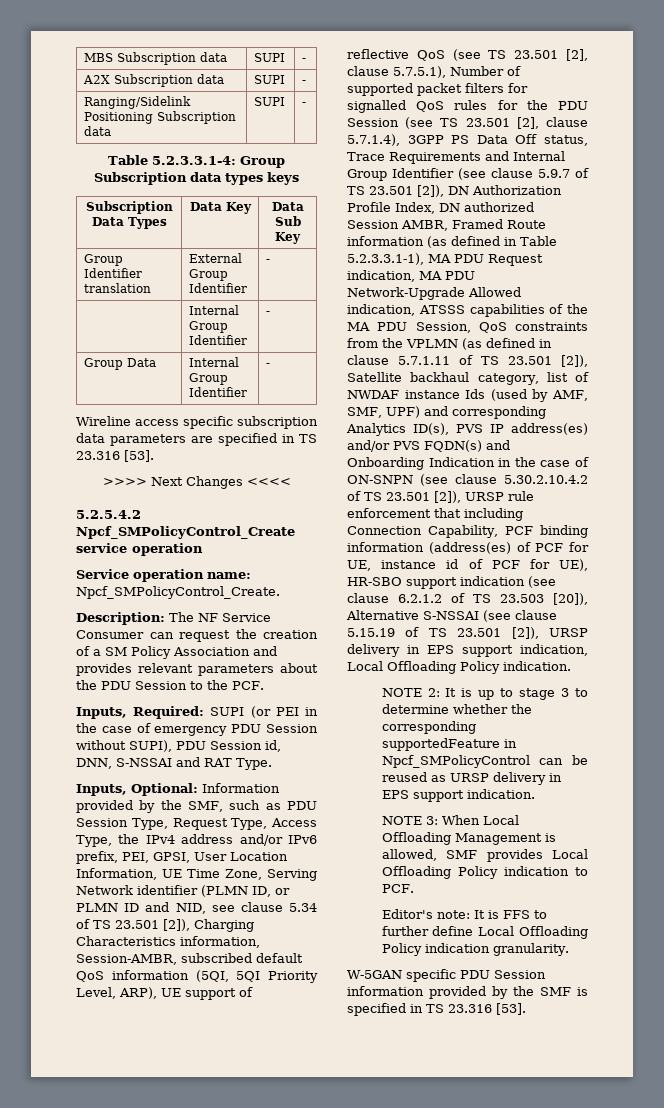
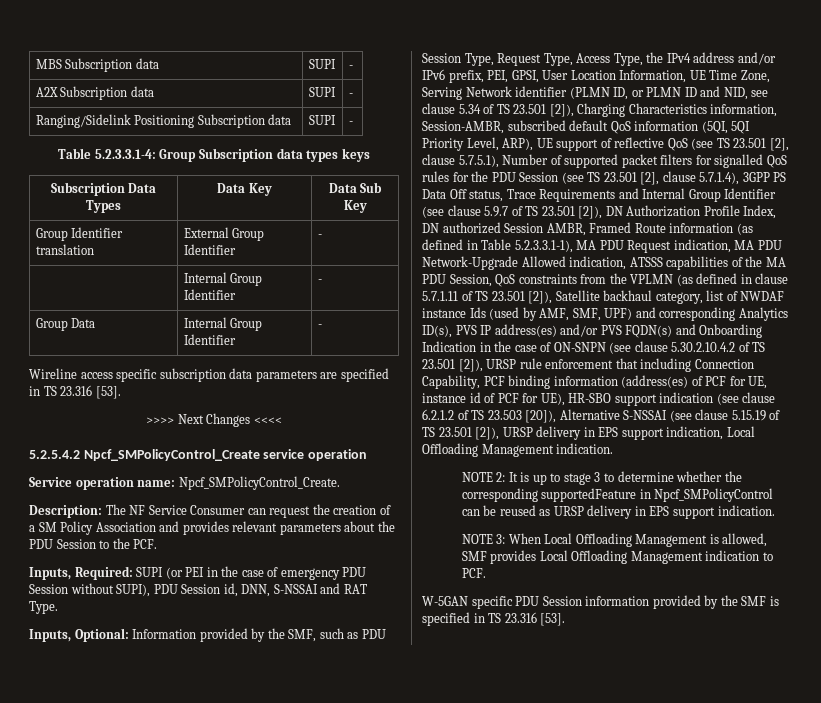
- Information provided by the SMF, such as PDU Session Type, Request Type, Access Type, the IPv4 address and/or IPv6 prefix, PEI, GPSI, User Location Information, UE Time Zone, Serving Network identifier (PLMN ID, or PLMN ID and NID, see clause 5.34 of TS 23.501 [2]), Charging Characteristics information, Session-AMBR, subscribed default QoS information (5QI, 5QI Priority Level, ARP), UE support of reflective QoS (see TS 23.501 [2], clause 5.7.5.1), Number of supported packet filters for signalled QoS rules for the PDU Session (see TS 23.501 [2], clause 5.7.1.4), 3GPP PS Data Off status, Trace Requirements and Internal Group Identifier (see clause 5.9.7 of TS 23.501 [2]), DN Authorization Profile Index, DN authorized Session AMBR, Framed Route information (as defined in Table 5.2.3.3.1-1), MA PDU Request indication, MA PDU Network-Upgrade Allowed indication, ATSSS capabilities of the MA PDU Session, QoS constraints from the VPLMN (as defined in clause 5.7.1.11 of TS 23.501 [2]), Satellite backhaul category, list of NWDAF instance Ids (used by AMF, SMF, UPF) and corresponding Analytics ID(s), PVS IP address(es) and/or PVS FQDN(s) and Onboarding Indication in the case of ON-SNPN (see clause 5.30.2.10.4.2 of TS 23.501 [2]), URSP rule enforcement that including Connection Capability, PCF binding information (address(es) of PCF for UE, instance id of PCF for UE), HR-SBO support indication (see clause 6.2.1.2 of TS 23.503 [20]), Alternative S-NSSAI (see clause 5.15.19 of TS 23.501 [2]), URSP delivery in EPS support indication, Local Offloading Policy indication.
+ Information provided by the SMF, such as PDU Session Type, Request Type, Access Type, the IPv4 address and/or IPv6 prefix, PEI, GPSI, User Location Information, UE Time Zone, Serving Network identifier (PLMN ID, or PLMN ID and NID, see clause 5.34 of TS 23.501 [2]), Charging Characteristics information, Session-AMBR, subscribed default QoS information (5QI, 5QI Priority Level, ARP), UE support of reflective QoS (see TS 23.501 [2], clause 5.7.5.1), Number of supported packet filters for signalled QoS rules for the PDU Session (see TS 23.501 [2], clause 5.7.1.4), 3GPP PS Data Off status, Trace Requirements and Internal Group Identifier (see clause 5.9.7 of TS 23.501 [2]), DN Authorization Profile Index, DN authorized Session AMBR, Framed Route information (as defined in Table 5.2.3.3.1-1), MA PDU Request indication, MA PDU Network-Upgrade Allowed indication, ATSSS capabilities of the MA PDU Session, QoS constraints from the VPLMN (as defined in clause 5.7.1.11 of TS 23.501 [2]), Satellite backhaul category, list of NWDAF instance Ids (used by AMF, SMF, UPF) and corresponding Analytics ID(s), PVS IP address(es) and/or PVS FQDN(s) and Onboarding Indication in the case of ON-SNPN (see clause 5.30.2.10.4.2 of TS 23.501 [2]), URSP rule enforcement that including Connection Capability, PCF binding information (address(es) of PCF for UE, instance id of PCF for UE), HR-SBO support indication (see clause 6.2.1.2 of TS 23.503 [20]), Alternative S-NSSAI (see clause 5.15.19 of TS 23.501 [2]), URSP delivery in EPS support indication, Local Offloading Management indication.
- NOTE 3: When Local Offloading Management is allowed, SMF provides Local Offloading Policy indication to PCF.
+ NOTE 3: When Local Offloading Management is allowed, SMF provides Local Offloading Management indication to PCF.
- Editor's note: It is FFS to further define Local Offloading Policy indication granularity.

